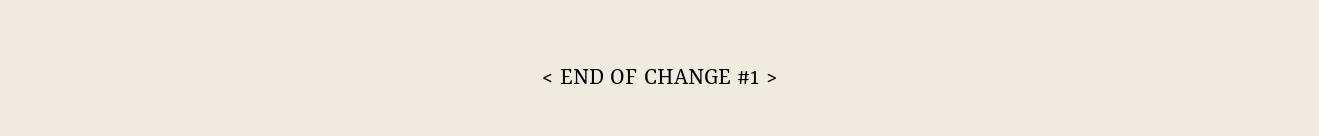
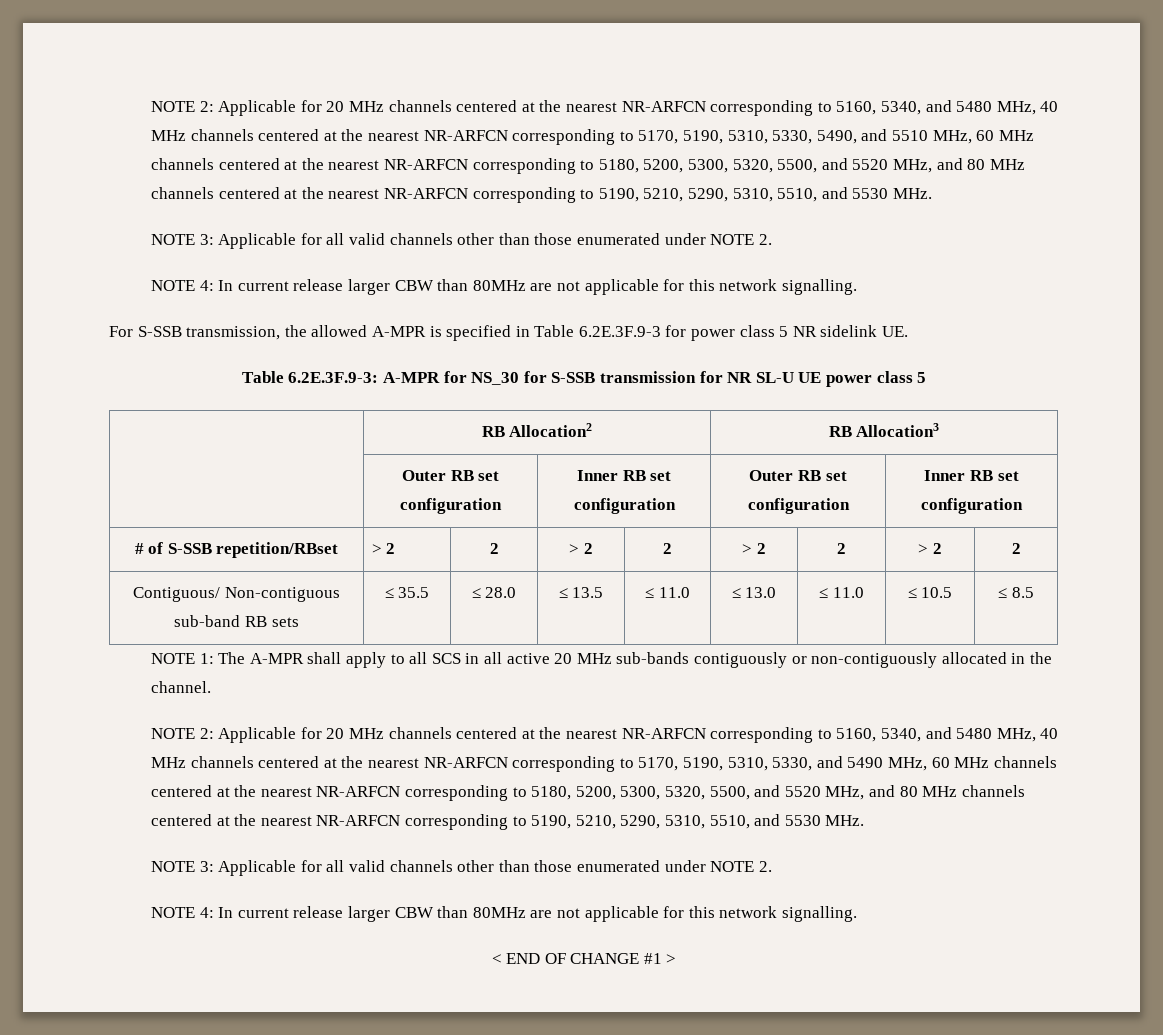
+ NOTE 2: Applicable for 20 MHz channels centered at the nearest NR-ARFCN corresponding to 5160, 5340, and 5480 MHz, 40 MHz channels centered at the nearest NR-ARFCN corresponding to 5170, 5190, 5310, 5330, 5490, and 5510 MHz, 60 MHz channels centered at the nearest NR-ARFCN corresponding to 5180, 5200, 5300, 5320, 5500, and 5520 MHz, and 80 MHz channels centered at the nearest NR-ARFCN corresponding to 5190, 5210, 5290, 5310, 5510, and 5530 MHz.
+ NOTE 3: Applicable for all valid channels other than those enumerated under NOTE 2.
+ NOTE 4: In current release larger CBW than 80MHz are not applicable for this network signalling.
+ For S-SSB transmission, the allowed A-MPR is specified in Table 6.2E.3F.9-3 for power class 5 NR sidelink UE.
+ Table 6.2E.3F.9-3: A-MPR for NS_30 for S-SSB transmission for NR SL-U UE power class 5
+ | RB Allocation2 | RB Allocation3
+ | Outer RB set configuration | Inner RB set configuration | Outer RB set configuration | Inner RB set configuration
+ # of S-SSB repetition/RBset | > 2 | 2 | > 2 | 2 | > 2 | 2 | > 2 | 2
+ Contiguous/ Non-contiguous sub-band RB sets | ≤ 35.5 | ≤ 28.0 | ≤ 13.5 | ≤ 11.0 | ≤ 13.0 | ≤ 11.0 | ≤ 10.5 | ≤ 8.5
+ NOTE 1: The A-MPR shall apply to all SCS in all active 20 MHz sub-bands contiguously or non-contiguously allocated in the channel.
+ NOTE 2: Applicable for 20 MHz channels centered at the nearest NR-ARFCN corresponding to 5160, 5340, and 5480 MHz, 40 MHz channels centered at the nearest NR-ARFCN corresponding to 5170, 5190, 5310, 5330, and 5490 MHz, 60 MHz channels centered at the nearest NR-ARFCN corresponding to 5180, 5200, 5300, 5320, 5500, and 5520 MHz, and 80 MHz channels centered at the nearest NR-ARFCN corresponding to 5190, 5210, 5290, 5310, 5510, and 5530 MHz.
+ NOTE 3: Applicable for all valid channels other than those enumerated under NOTE 2.
+ NOTE 4: In current release larger CBW than 80MHz are not applicable for this network signalling.

